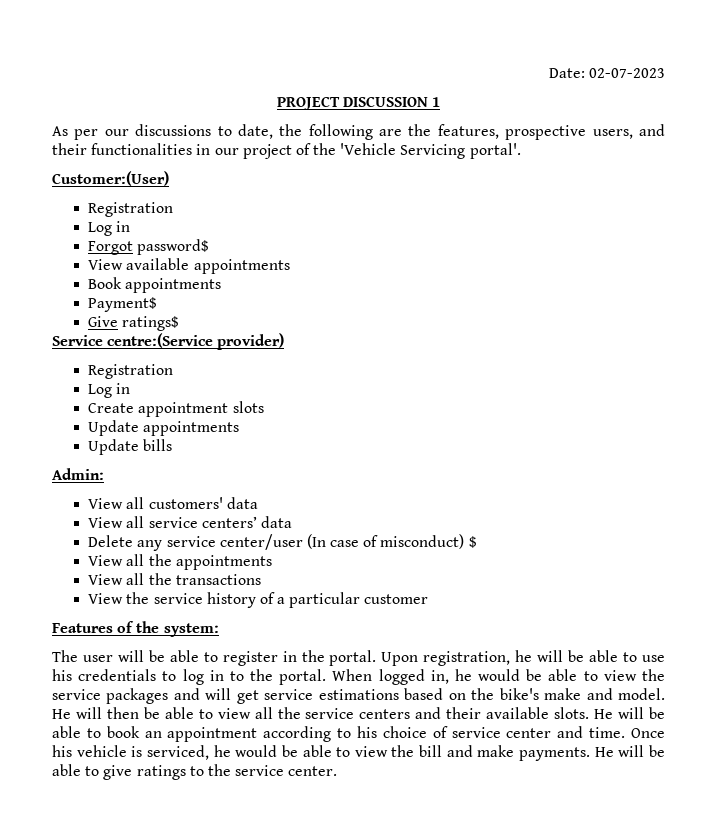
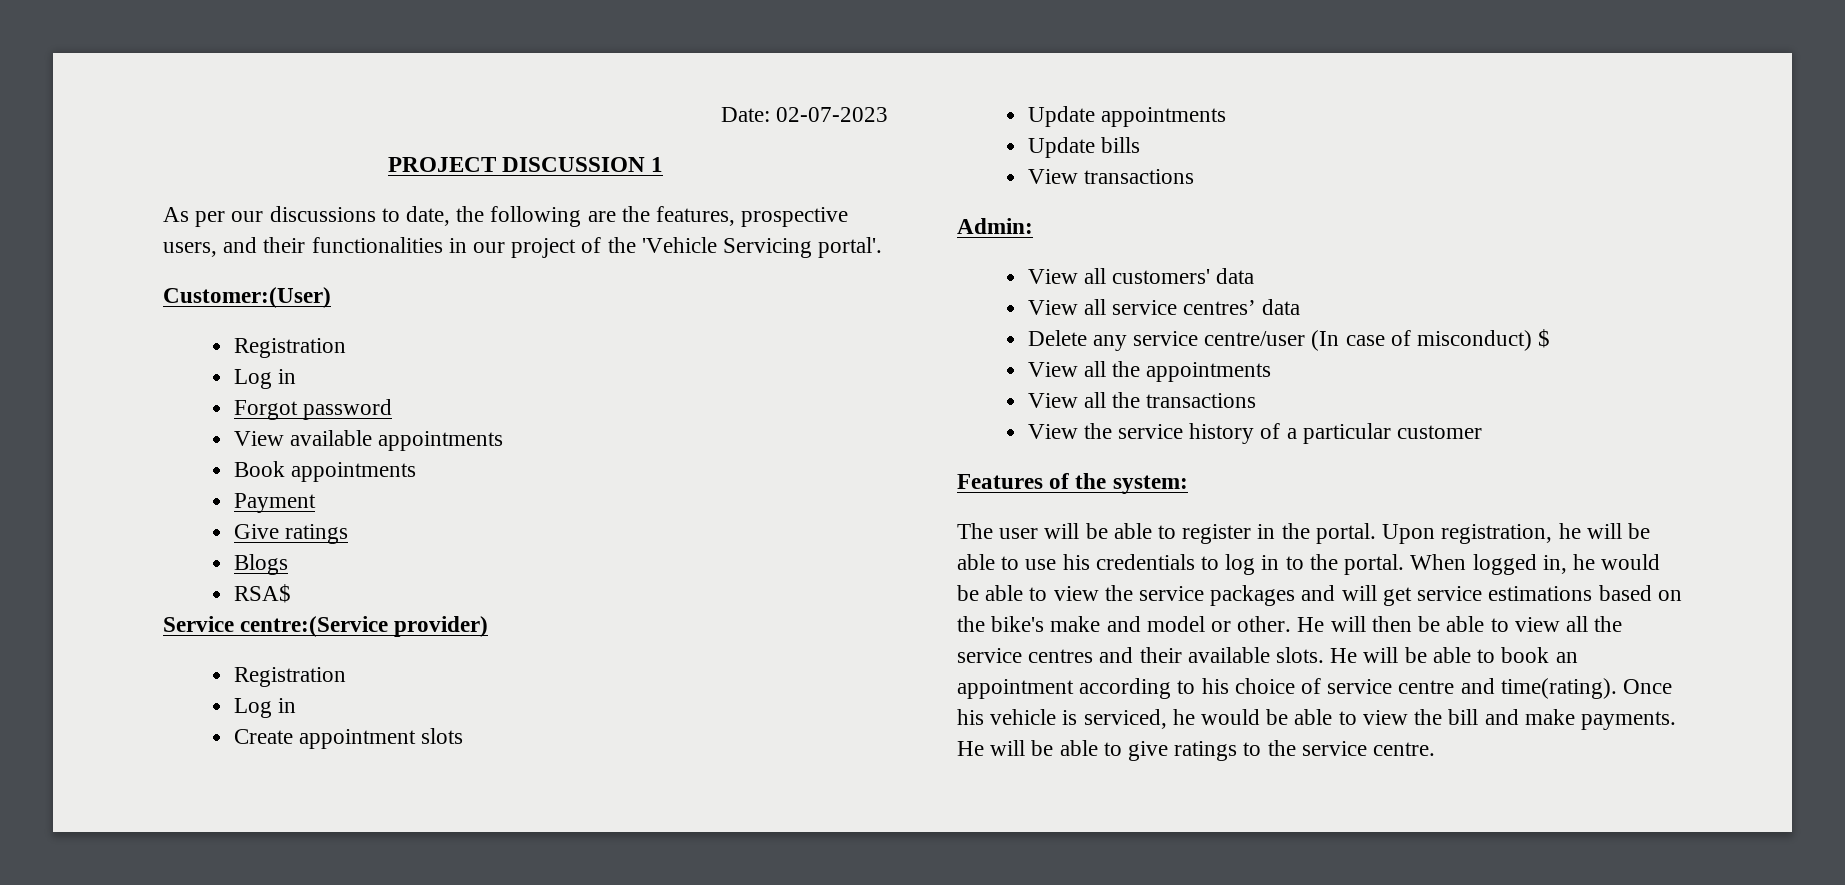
- Forgot password$
+ Forgot password
- Payment$
+ Payment
- Give ratings$
+ Give ratings
+ Blogs
+ RSA$
+ View transactions
- View all service centers’ data
+ View all service centres’ data
- Delete any service center/user (In case of misconduct) $
+ Delete any service centre/user (In case of misconduct) $
- When logged in, he would be able to view the service packages and will get service estimations based on the bike's make and model.
+ When logged in, he would be able to view the service packages and will get service estimations based on the bike's make and model or other.
- He will then be able to view all the service centers and their available slots.
+ He will then be able to view all the service centres and their available slots.
- He will be able to book an appointment according to his choice of service center and time.
+ He will be able to book an appointment according to his choice of service centre and time(rating).
- He will be able to give ratings to the service center.
+ He will be able to give ratings to the service centre.

